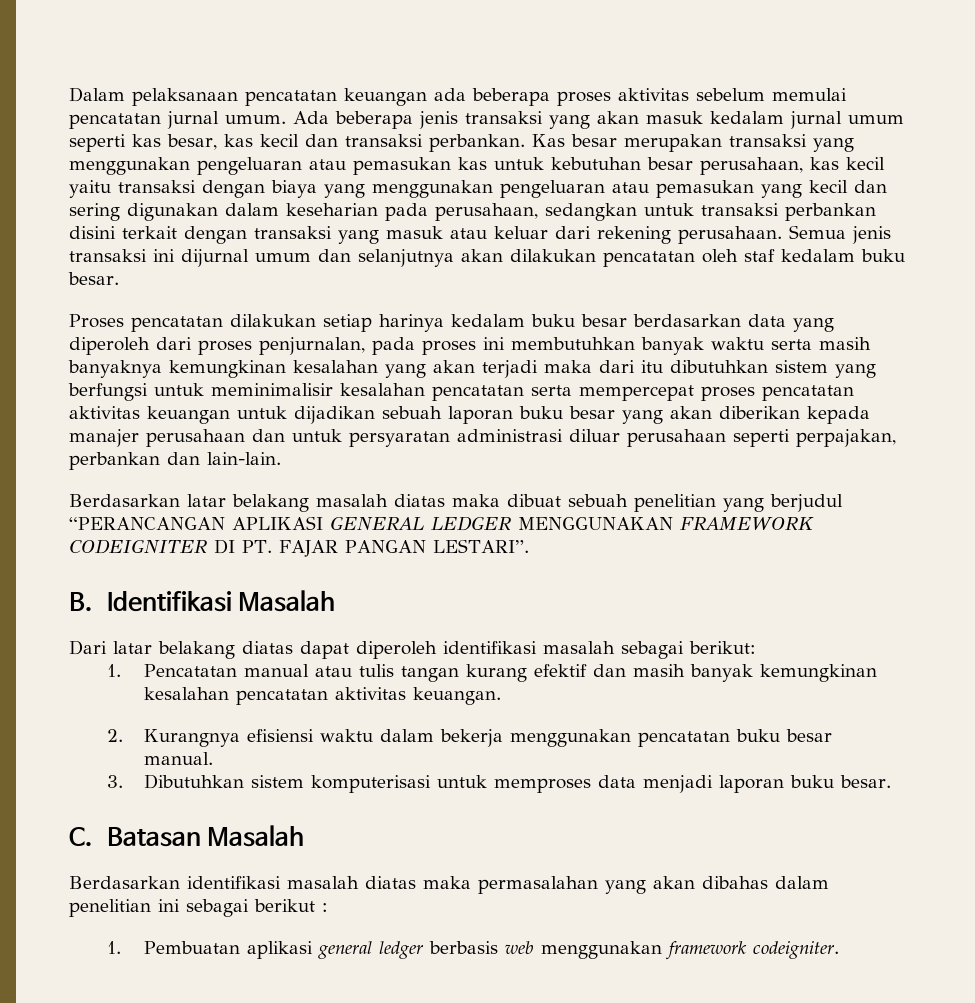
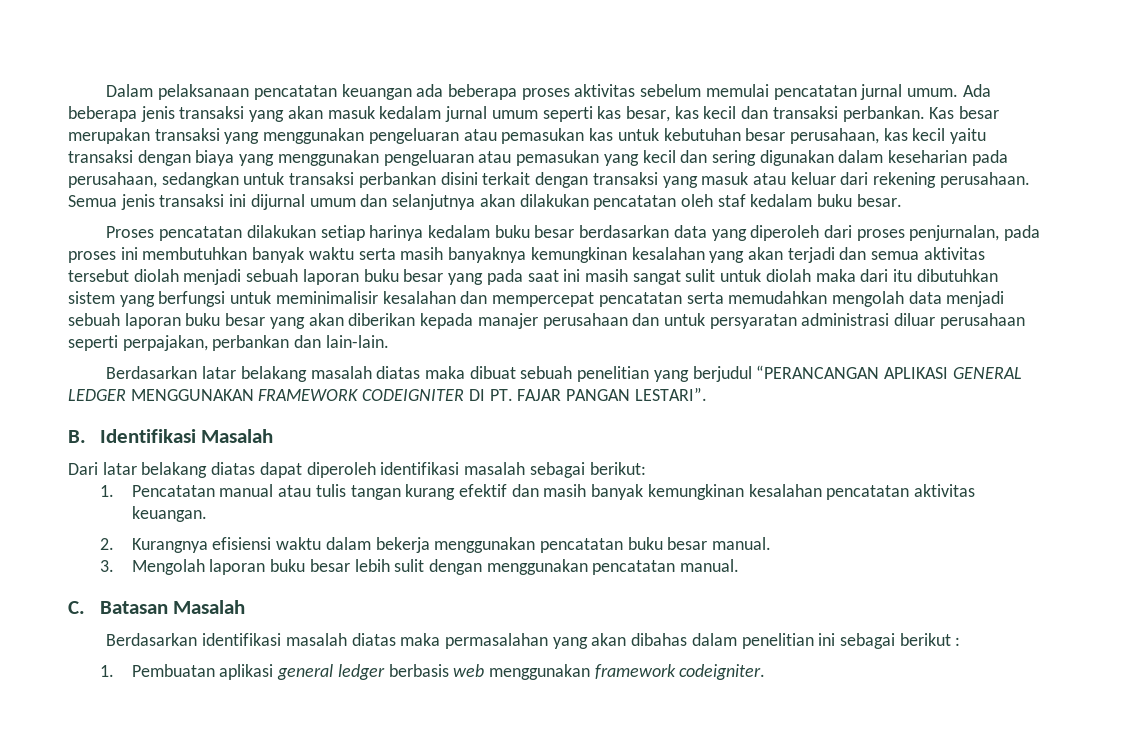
- Proses pencatatan dilakukan setiap harinya kedalam buku besar berdasarkan data yang diperoleh dari proses penjurnalan, pada proses ini membutuhkan banyak waktu serta masih banyaknya kemungkinan kesalahan yang akan terjadi maka dari itu dibutuhkan sistem yang berfungsi untuk meminimalisir kesalahan pencatatan serta mempercepat proses pencatatan aktivitas keuangan untuk dijadikan sebuah laporan buku besar yang akan diberikan kepada manajer perusahaan dan untuk persyaratan administrasi diluar perusahaan seperti perpajakan, perbankan dan lain-lain.
+ Proses pencatatan dilakukan setiap harinya kedalam buku besar berdasarkan data yang diperoleh dari proses penjurnalan, pada proses ini membutuhkan banyak waktu serta masih banyaknya kemungkinan kesalahan yang akan terjadi dan semua aktivitas tersebut diolah menjadi sebuah laporan buku besar yang pada saat ini masih sangat sulit untuk diolah maka dari itu dibutuhkan sistem yang berfungsi untuk meminimalisir kesalahan dan mempercepat pencatatan serta memudahkan mengolah data menjadi sebuah laporan buku besar yang akan diberikan kepada manajer perusahaan dan untuk persyaratan administrasi diluar perusahaan seperti perpajakan, perbankan dan lain-lain.
- 3. Dibutuhkan sistem komputerisasi untuk memproses data menjadi laporan buku besar.
+ 3. Mengolah laporan buku besar lebih sulit dengan menggunakan pencatatan manual.

